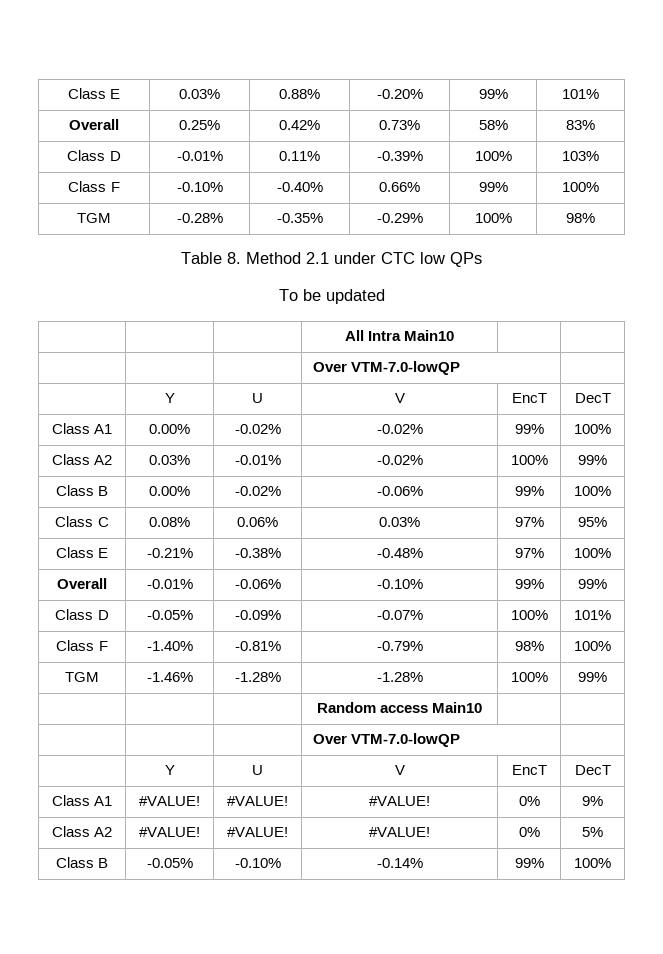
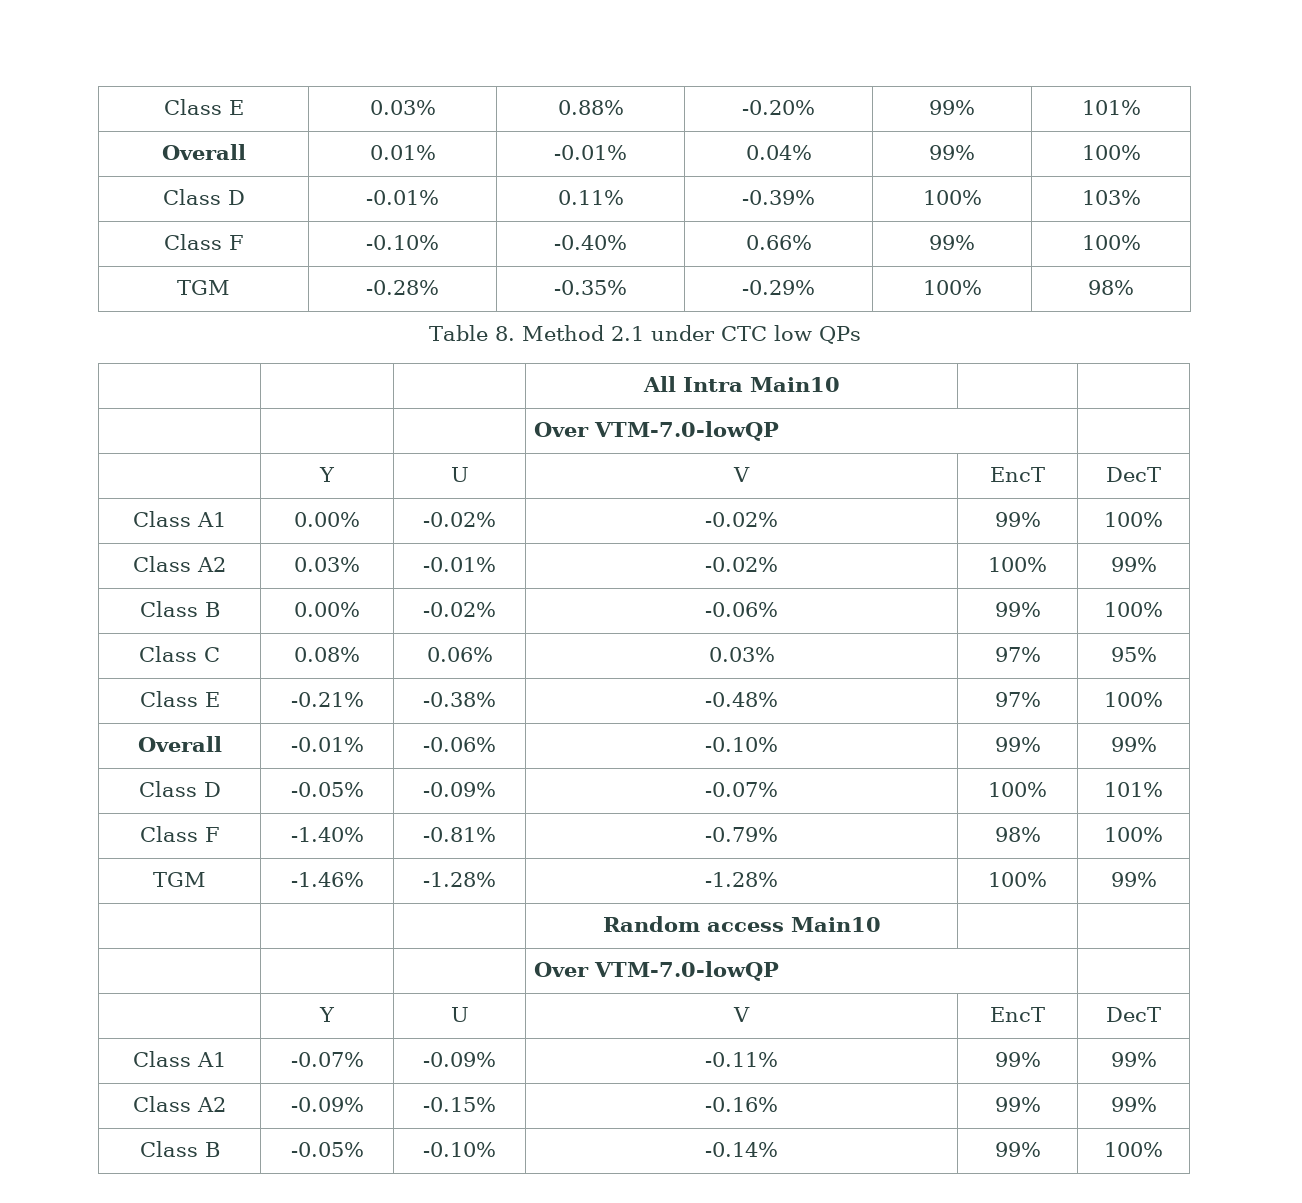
- Overall | 0.25% | 0.42% | 0.73% | 58% | 83%
+ Overall | 0.01% | -0.01% | 0.04% | 99% | 100%
- To be updated
- Class A1 | #VALUE! | #VALUE! | #VALUE! | 0% | 9%
- Class A2 | #VALUE! | #VALUE! | #VALUE! | 0% | 5%
+ Class A1 | -0.07% | -0.09% | -0.11% | 99% | 99%
+ Class A2 | -0.09% | -0.15% | -0.16% | 99% | 99%

